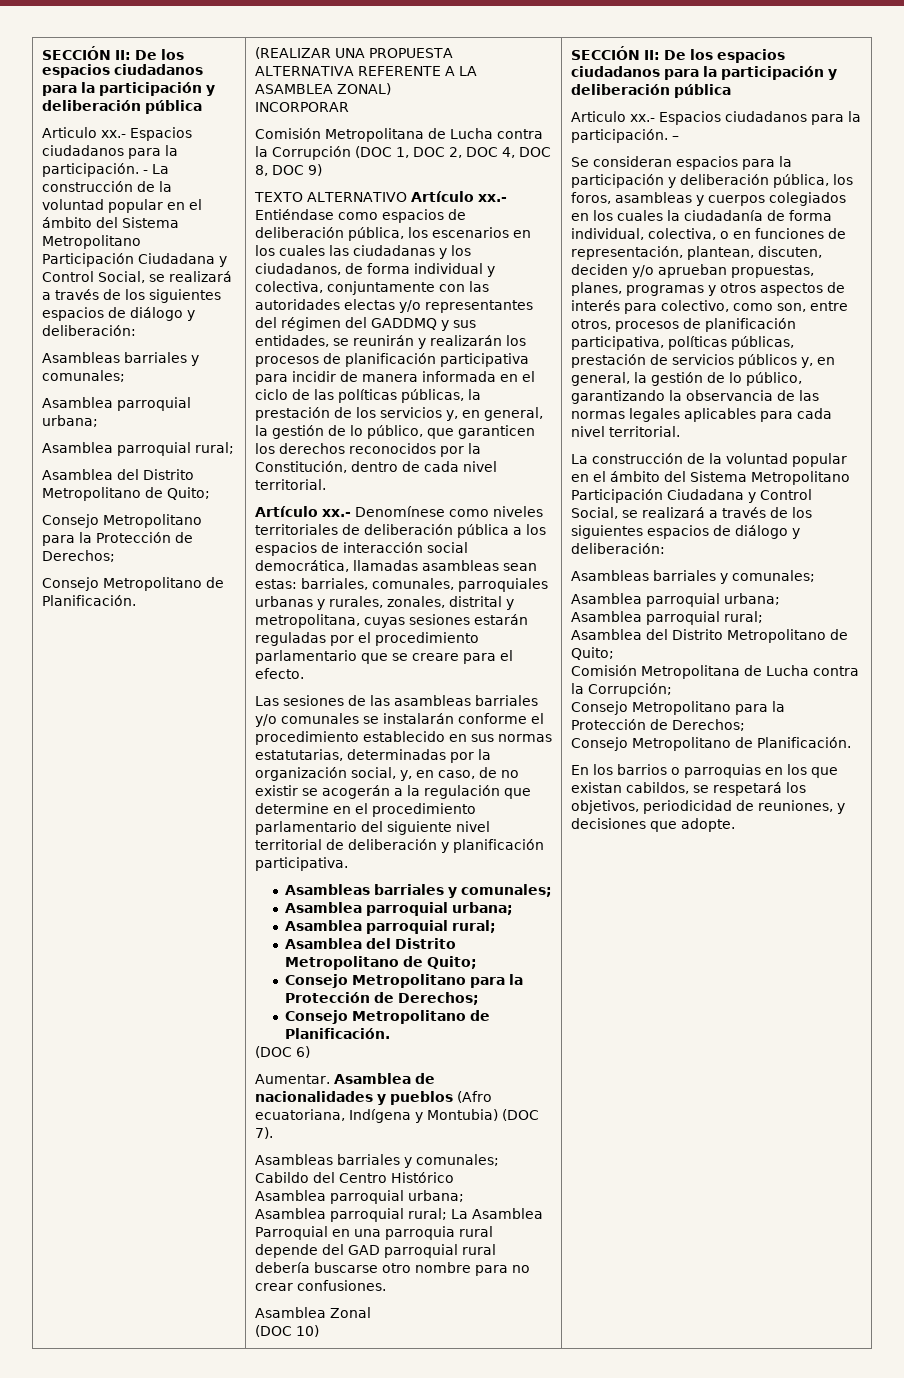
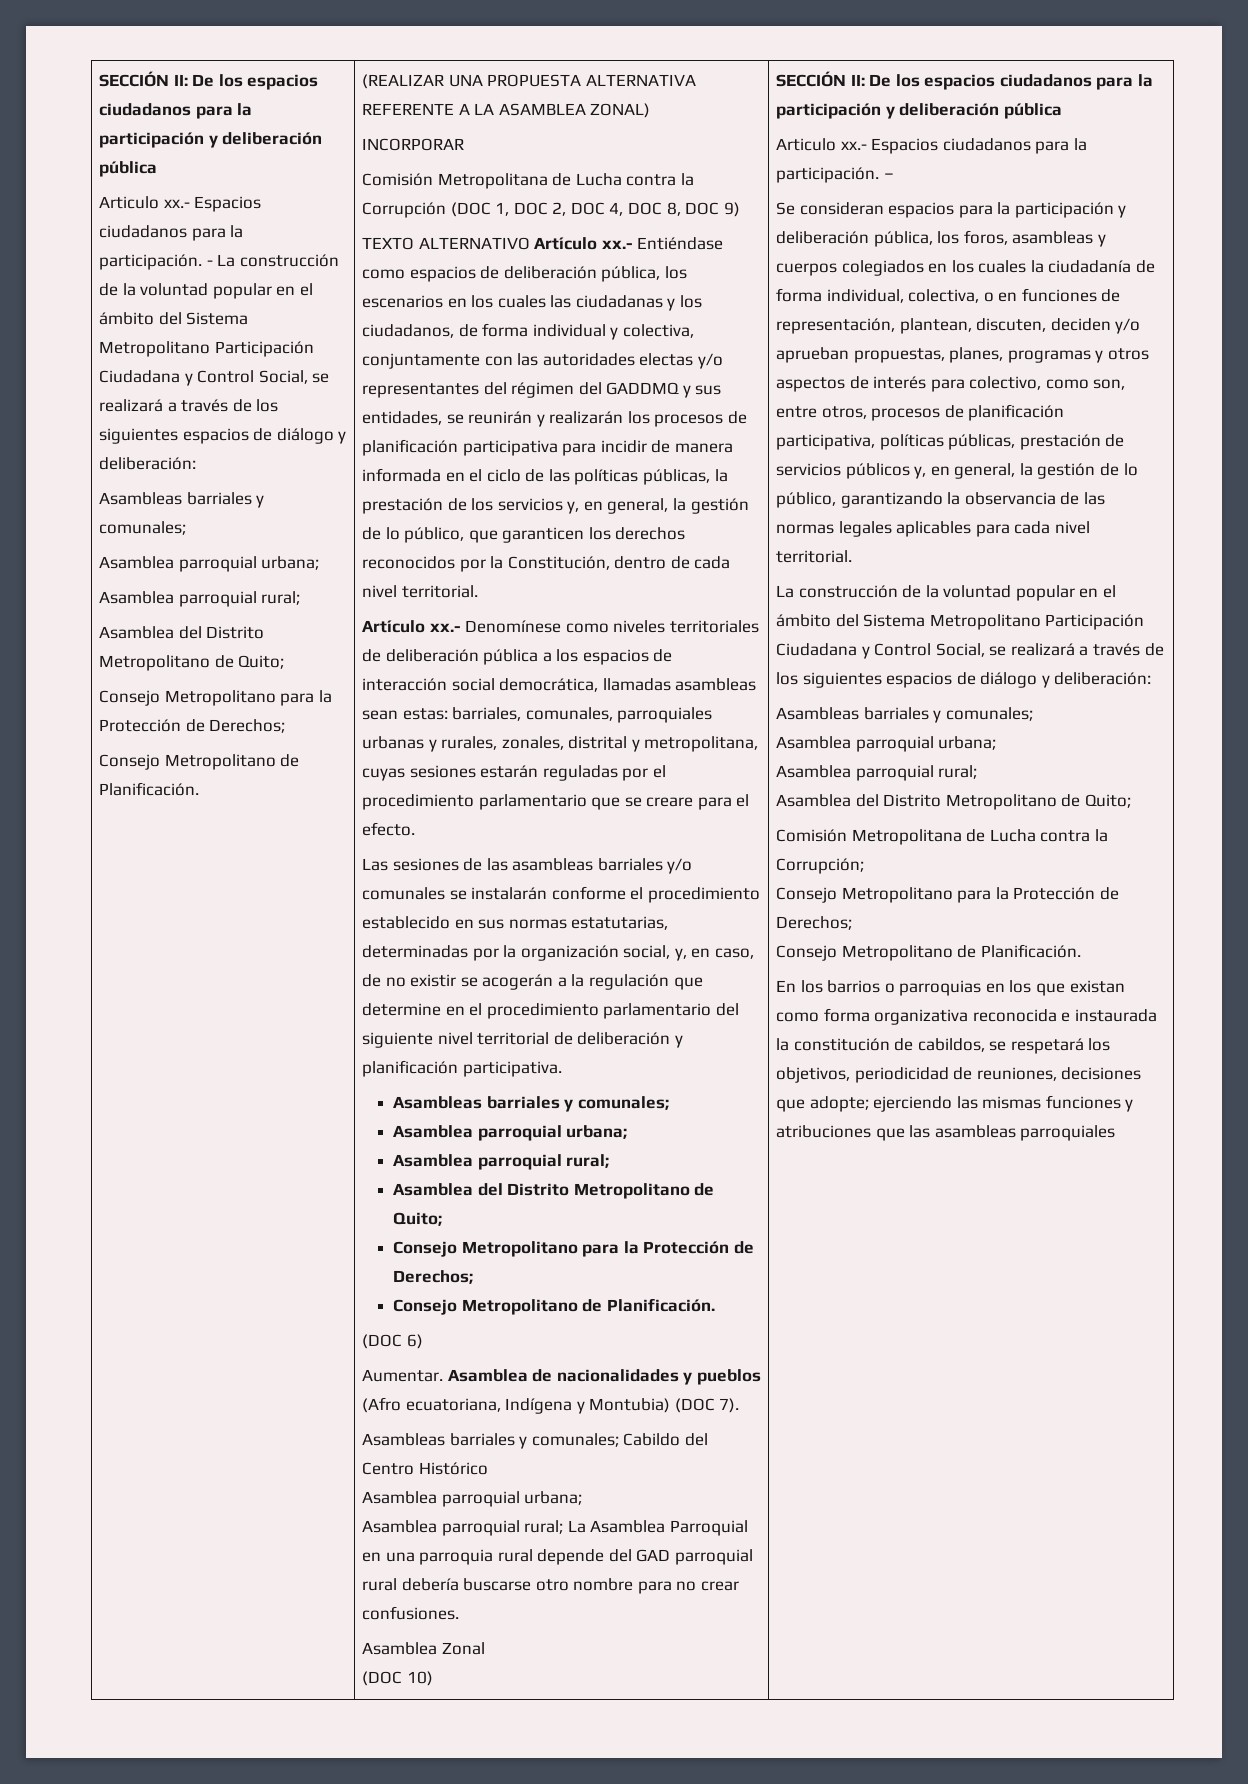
- En los barrios o parroquias en los que existan cabildos, se respetará los objetivos, periodicidad de reuniones, y decisiones que adopte.
+ En los barrios o parroquias en los que existan como forma organizativa reconocida e instaurada la constitución de cabildos, se respetará los objetivos, periodicidad de reuniones, decisiones que adopte; ejerciendo las mismas funciones y atribuciones que las asambleas parroquiales

